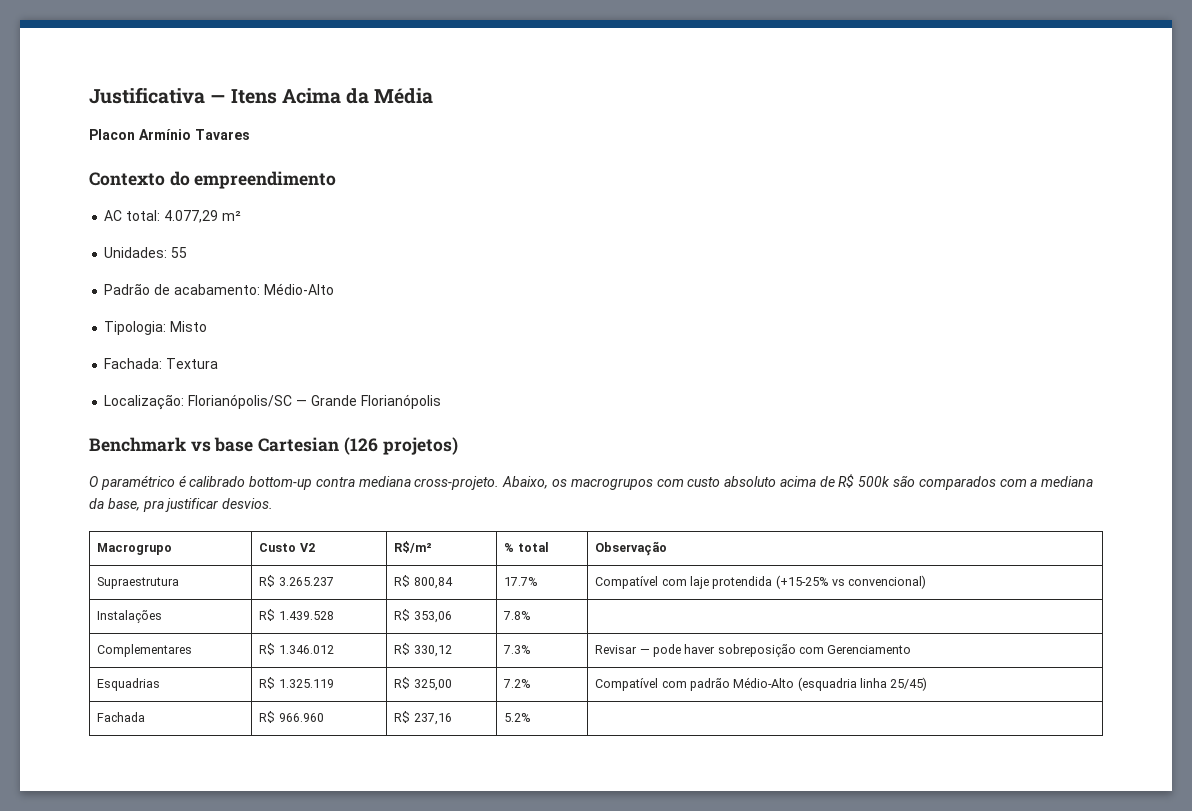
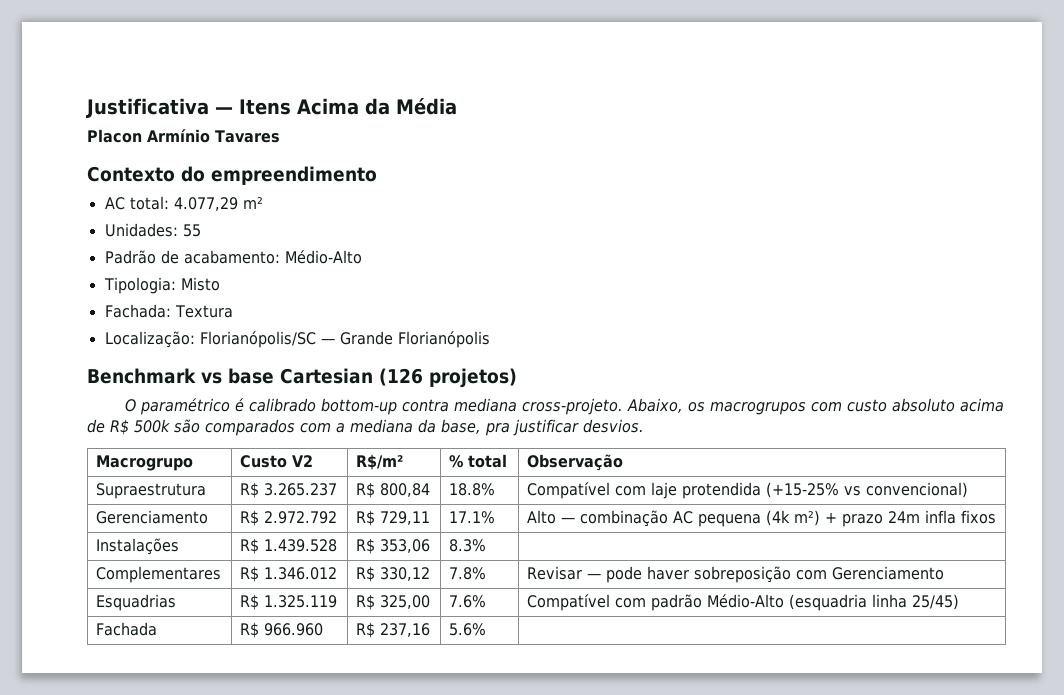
- Supraestrutura | R$ 3.265.237 | R$ 800,84 | 17.7% | Compatível com laje protendida (+15-25% vs convencional)
+ Supraestrutura | R$ 3.265.237 | R$ 800,84 | 18.8% | Compatível com laje protendida (+15-25% vs convencional)
+ Gerenciamento | R$ 2.972.792 | R$ 729,11 | 17.1% | Alto — combinação AC pequena (4k m²) + prazo 24m infla fixos
- Instalações | R$ 1.439.528 | R$ 353,06 | 7.8% |
+ Instalações | R$ 1.439.528 | R$ 353,06 | 8.3% |
- Complementares | R$ 1.346.012 | R$ 330,12 | 7.3% | Revisar — pode haver sobreposição com Gerenciamento
+ Complementares | R$ 1.346.012 | R$ 330,12 | 7.8% | Revisar — pode haver sobreposição com Gerenciamento
- Esquadrias | R$ 1.325.119 | R$ 325,00 | 7.2% | Compatível com padrão Médio-Alto (esquadria linha 25/45)
+ Esquadrias | R$ 1.325.119 | R$ 325,00 | 7.6% | Compatível com padrão Médio-Alto (esquadria linha 25/45)
- Fachada | R$ 966.960 | R$ 237,16 | 5.2% |
+ Fachada | R$ 966.960 | R$ 237,16 | 5.6% |

